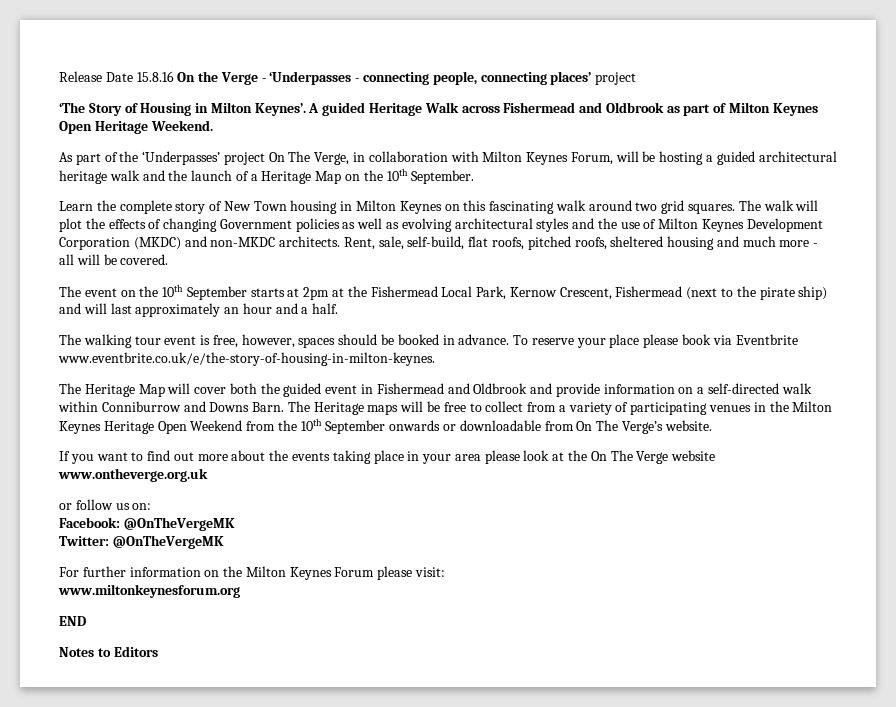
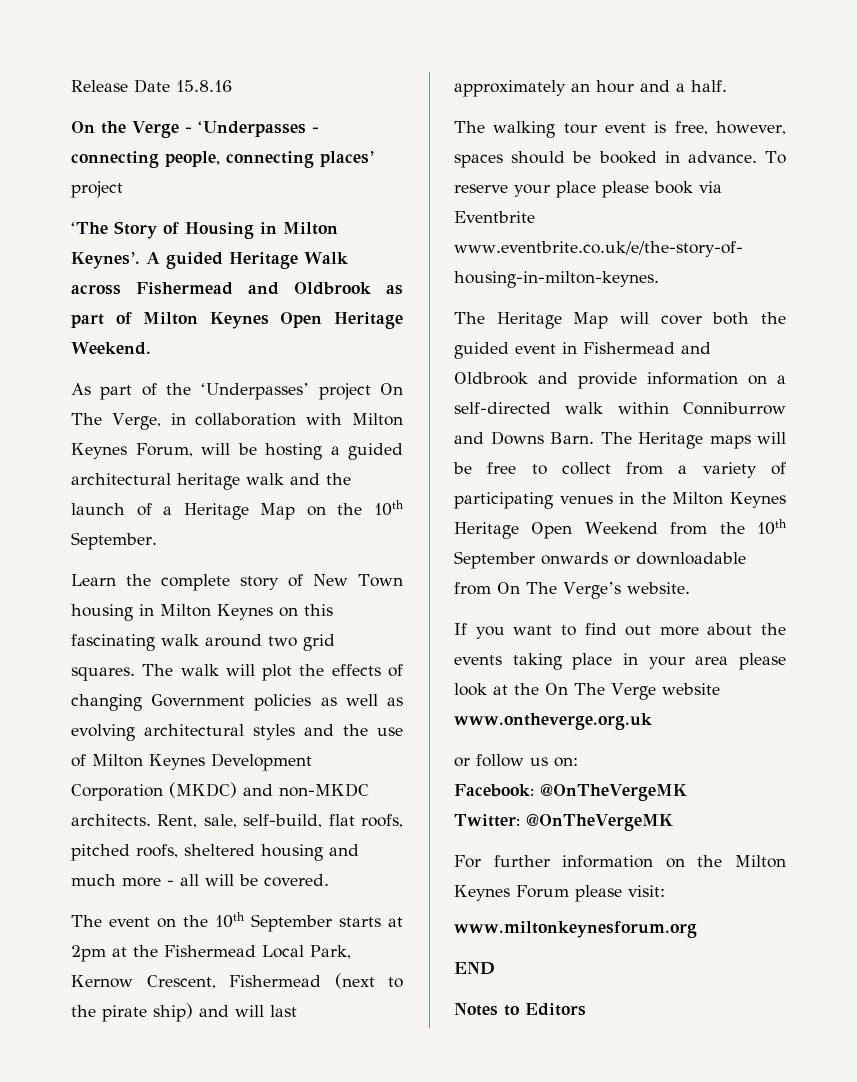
- Release Date 15.8.16 On the Verge - ‘Underpasses - connecting people, connecting places’ project
+ Release Date 15.8.16
+ On the Verge - ‘Underpasses - connecting people, connecting places’ project

